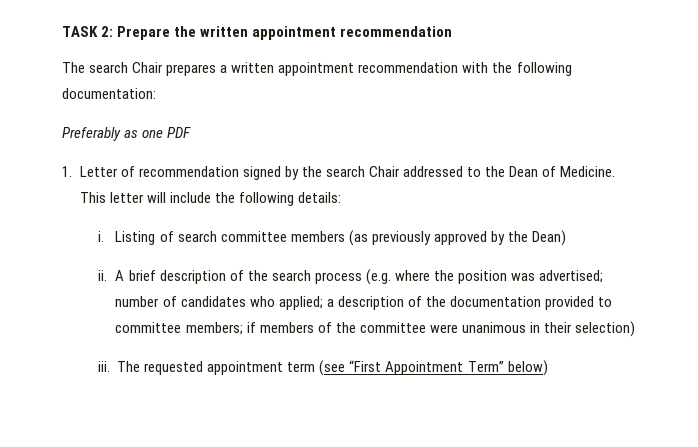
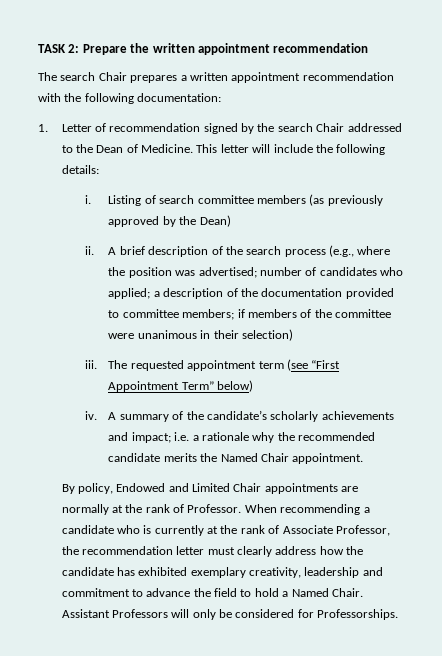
- Preferably as one PDF
- A brief description of the search process (e.g. where the position was advertised; number of candidates who applied; a description of the documentation provided to committee members; if members of the committee were unanimous in their selection)
+ A brief description of the search process (e.g., where the position was advertised; number of candidates who applied; a description of the documentation provided to committee members; if members of the committee were unanimous in their selection)
+ iv. A summary of the candidate’s scholarly achievements and impact; i.e. a rationale why the recommended candidate merits the Named Chair appointment.
+ By policy, Endowed and Limited Chair appointments are normally at the rank of Professor. When recommending a candidate who is currently at the rank of Associate Professor, the recommendation letter must clearly address how the candidate has exhibited exemplary creativity, leadership and commitment to advance the field to hold a Named Chair. Assistant Professors will only be considered for Professorships.

